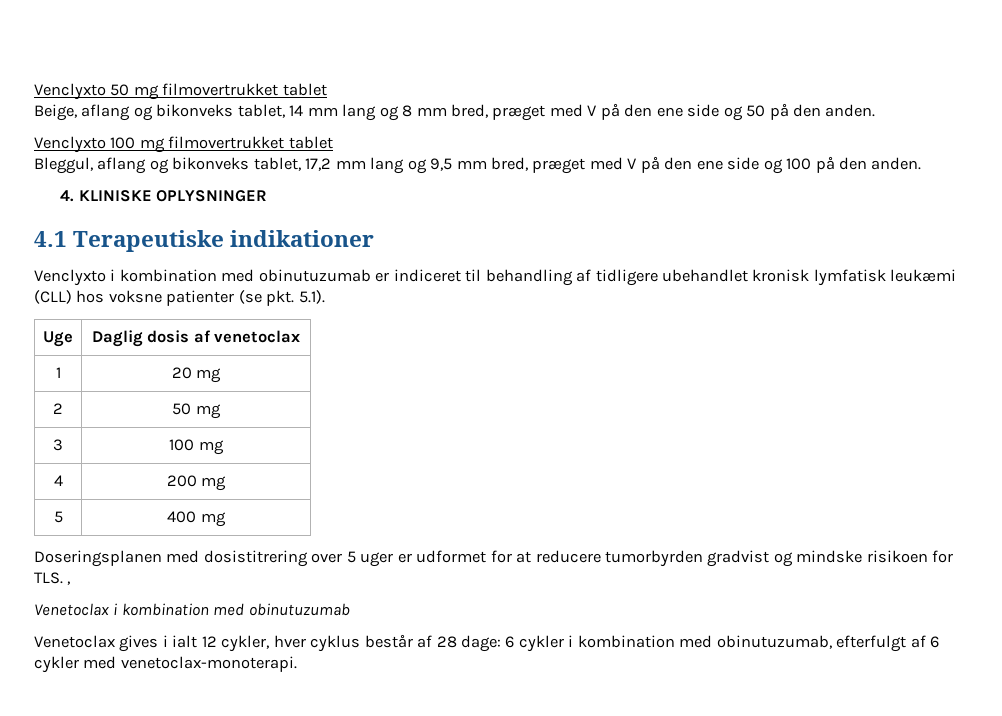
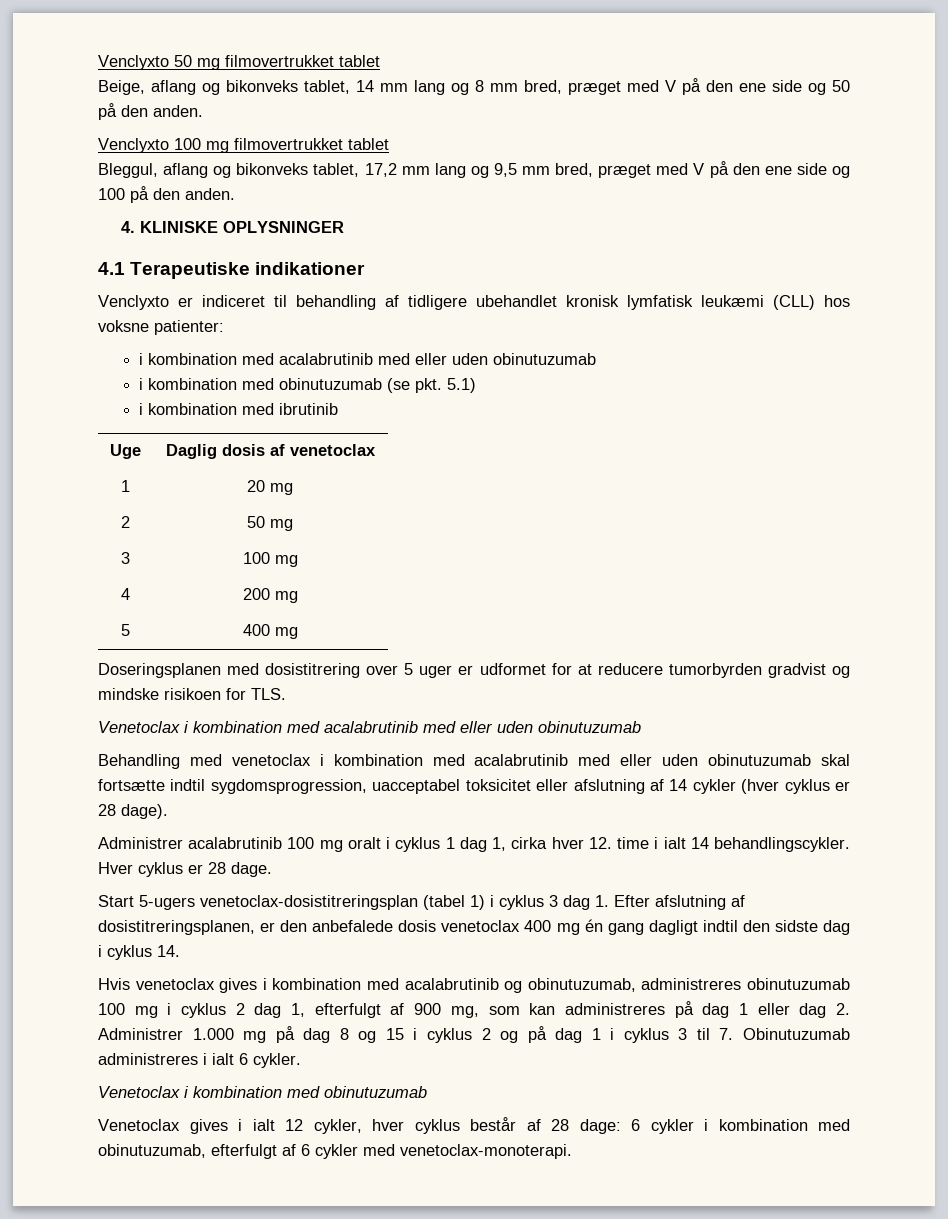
- Venclyxto i kombination med obinutuzumab er indiceret til behandling af tidligere ubehandlet kronisk lymfatisk leukæmi (CLL) hos voksne patienter (se pkt. 5.1).
+ Venclyxto er indiceret til behandling af tidligere ubehandlet kronisk lymfatisk leukæmi (CLL) hos voksne patienter:
+ i kombination med acalabrutinib med eller uden obinutuzumab
+ i kombination med obinutuzumab (se pkt. 5.1)
+ i kombination med ibrutinib
- Doseringsplanen med dosistitrering over 5 uger er udformet for at reducere tumorbyrden gradvist og mindske risikoen for TLS. ,
+ Doseringsplanen med dosistitrering over 5 uger er udformet for at reducere tumorbyrden gradvist og mindske risikoen for TLS.
+ Venetoclax i kombination med acalabrutinib med eller uden obinutuzumab
+ Behandling med venetoclax i kombination med acalabrutinib med eller uden obinutuzumab skal fortsætte indtil sygdomsprogression, uacceptabel toksicitet eller afslutning af 14 cykler (hver cyklus er 28 dage).
+ Administrer acalabrutinib 100 mg oralt i cyklus 1 dag 1, cirka hver 12. time i ialt 14 behandlingscykler. Hver cyklus er 28 dage.
+ Start 5-ugers venetoclax-dosistitreringsplan (tabel 1) i cyklus 3 dag 1. Efter afslutning af dosistitreringsplanen, er den anbefalede dosis venetoclax 400 mg én gang dagligt indtil den sidste dag i cyklus 14.
+ Hvis venetoclax gives i kombination med acalabrutinib og obinutuzumab, administreres obinutuzumab 100 mg i cyklus 2 dag 1, efterfulgt af 900 mg, som kan administreres på dag 1 eller dag 2. Administrer 1.000 mg på dag 8 og 15 i cyklus 2 og på dag 1 i cyklus 3 til 7. Obinutuzumab administreres i ialt 6 cykler.

